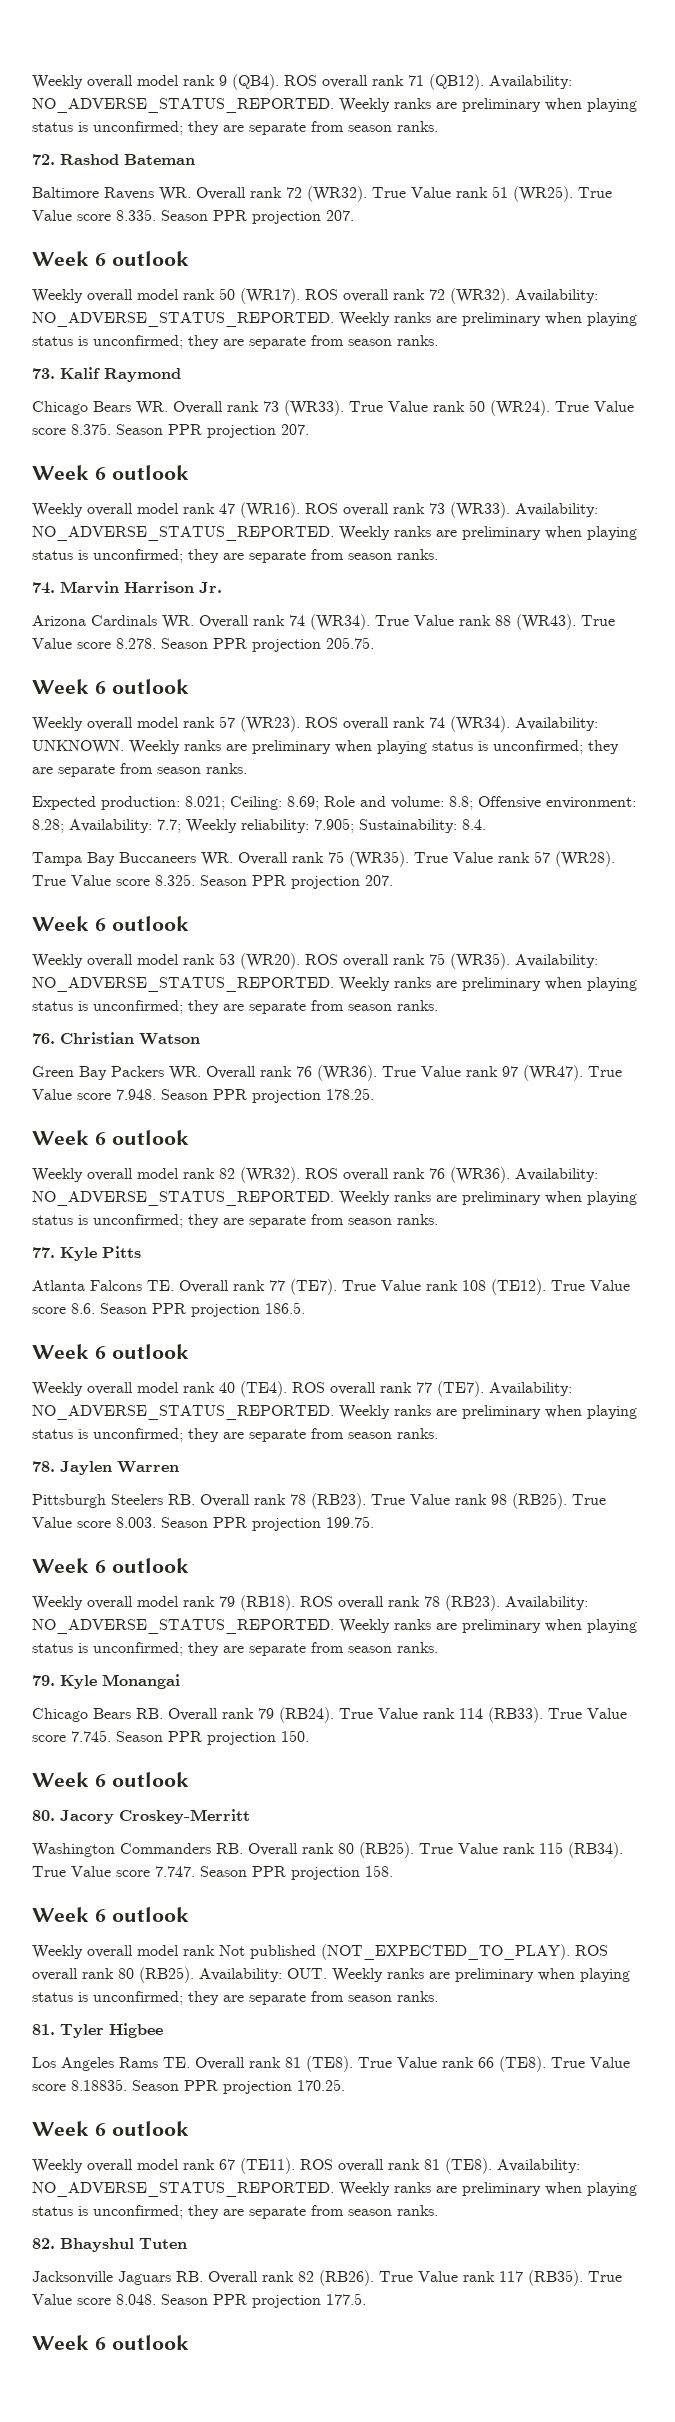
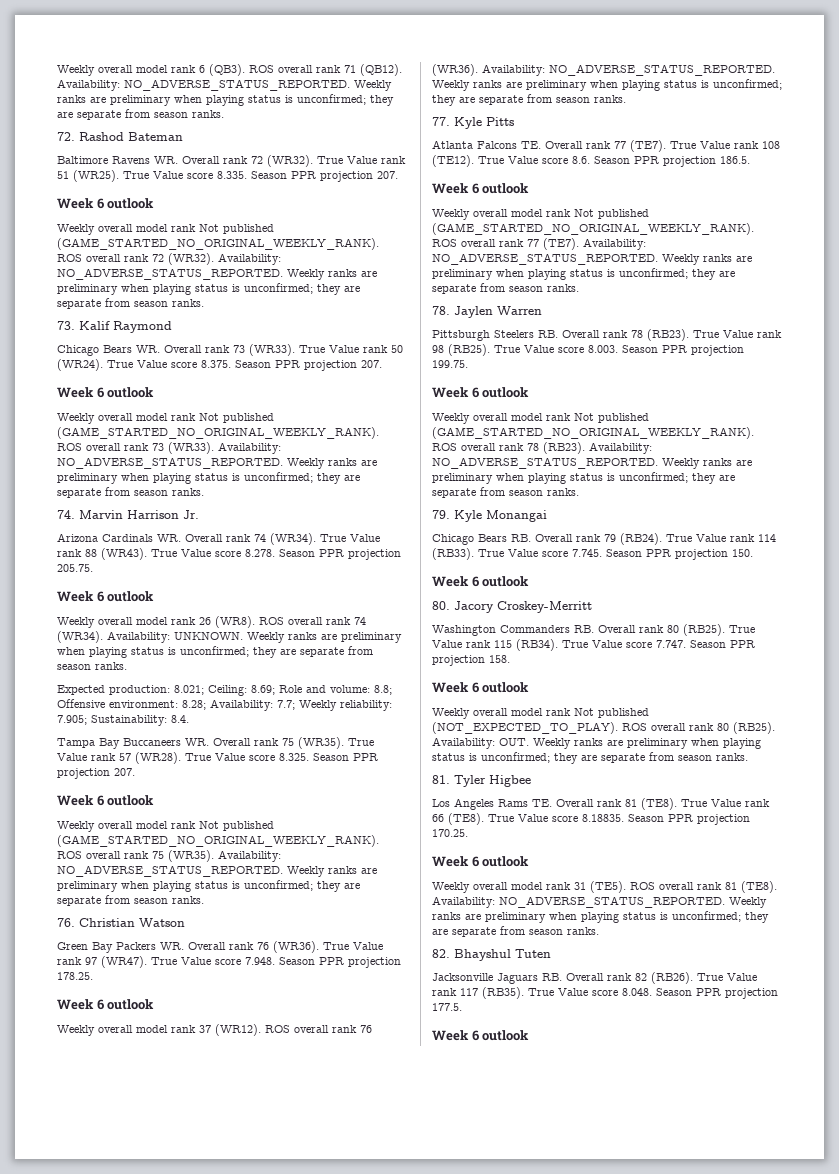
- Weekly overall model rank 9 (QB4).
+ Weekly overall model rank 6 (QB3).
  True Value score 8.335. Season PPR projection 207.
  Week 6 outlook
- Weekly overall model rank 50 (WR17).
+ Weekly overall model rank Not published (GAME_STARTED_NO_ORIGINAL_WEEKLY_RANK).
  True Value score 8.375. Season PPR projection 207.
  Week 6 outlook
- Weekly overall model rank 47 (WR16).
+ Weekly overall model rank Not published (GAME_STARTED_NO_ORIGINAL_WEEKLY_RANK).
- Weekly overall model rank 57 (WR23).
+ Weekly overall model rank 26 (WR8).
  True Value score 8.325. Season PPR projection 207.
  Week 6 outlook
- Weekly overall model rank 53 (WR20).
+ Weekly overall model rank Not published (GAME_STARTED_NO_ORIGINAL_WEEKLY_RANK).
- Weekly overall model rank 82 (WR32).
+ Weekly overall model rank 37 (WR12).
  True Value score 8.6. Season PPR projection 186.5.
  Week 6 outlook
- Weekly overall model rank 40 (TE4).
+ Weekly overall model rank Not published (GAME_STARTED_NO_ORIGINAL_WEEKLY_RANK).
  True Value score 8.003. Season PPR projection 199.75.
  Week 6 outlook
- Weekly overall model rank 79 (RB18).
+ Weekly overall model rank Not published (GAME_STARTED_NO_ORIGINAL_WEEKLY_RANK).
- Weekly overall model rank 67 (TE11).
+ Weekly overall model rank 31 (TE5).

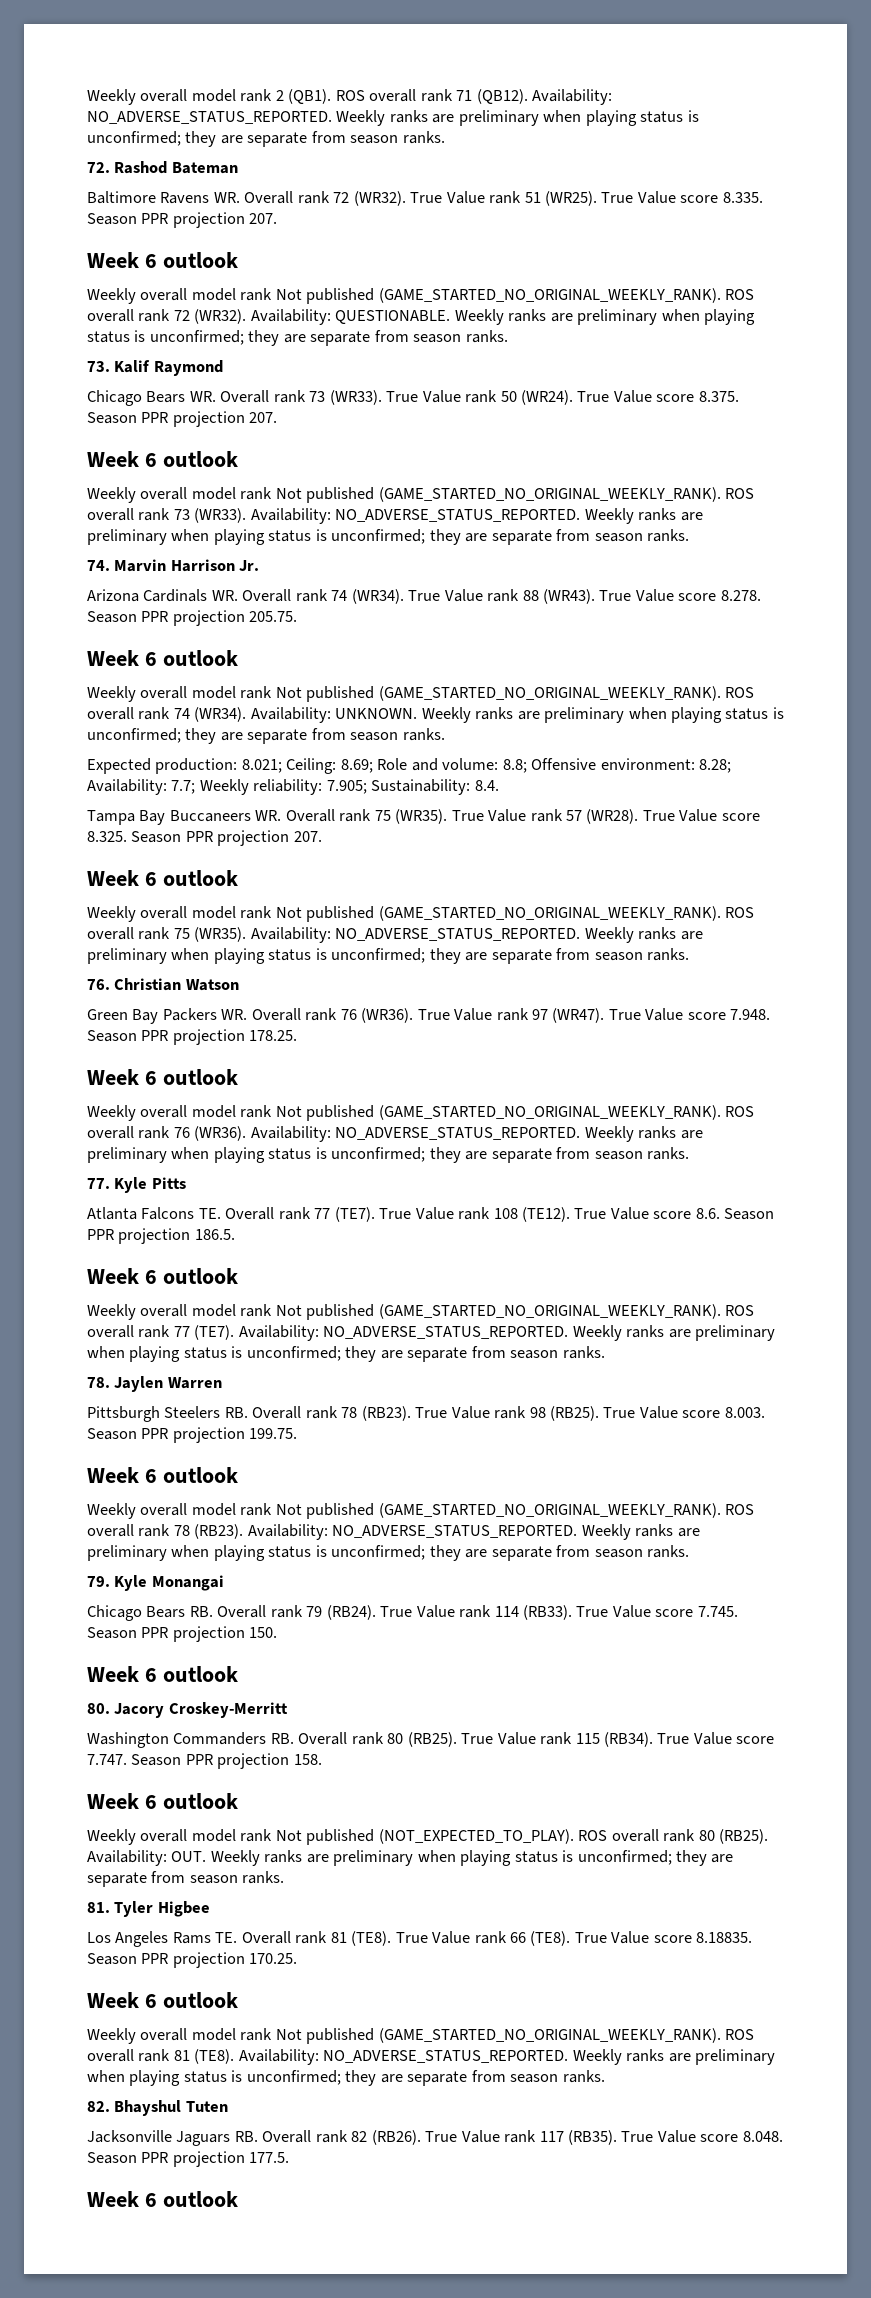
- Weekly overall model rank 6 (QB3).
+ Weekly overall model rank 2 (QB1).
- ROS overall rank 72 (WR32). Availability: NO_ADVERSE_STATUS_REPORTED.
+ ROS overall rank 72 (WR32). Availability: QUESTIONABLE.
  True Value score 8.278. Season PPR projection 205.75.
  Week 6 outlook
- Weekly overall model rank 26 (WR8).
+ Weekly overall model rank Not published (GAME_STARTED_NO_ORIGINAL_WEEKLY_RANK).
  True Value score 7.948. Season PPR projection 178.25.
  Week 6 outlook
- Weekly overall model rank 37 (WR12).
+ Weekly overall model rank Not published (GAME_STARTED_NO_ORIGINAL_WEEKLY_RANK).
  True Value score 8.18835. Season PPR projection 170.25.
  Week 6 outlook
- Weekly overall model rank 31 (TE5).
+ Weekly overall model rank Not published (GAME_STARTED_NO_ORIGINAL_WEEKLY_RANK).

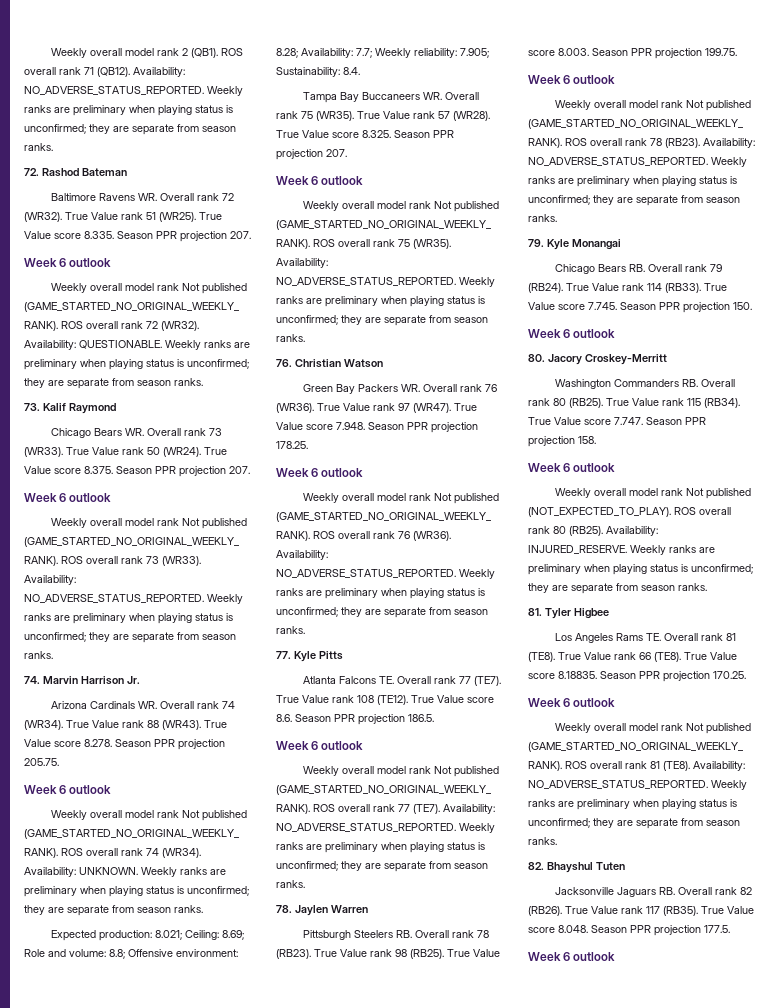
- Availability: OUT. Weekly ranks are preliminary when playing status is unconfirmed; they are separate from season ranks.
+ Availability: INJURED_RESERVE. Weekly ranks are preliminary when playing status is unconfirmed; they are separate from season ranks.

